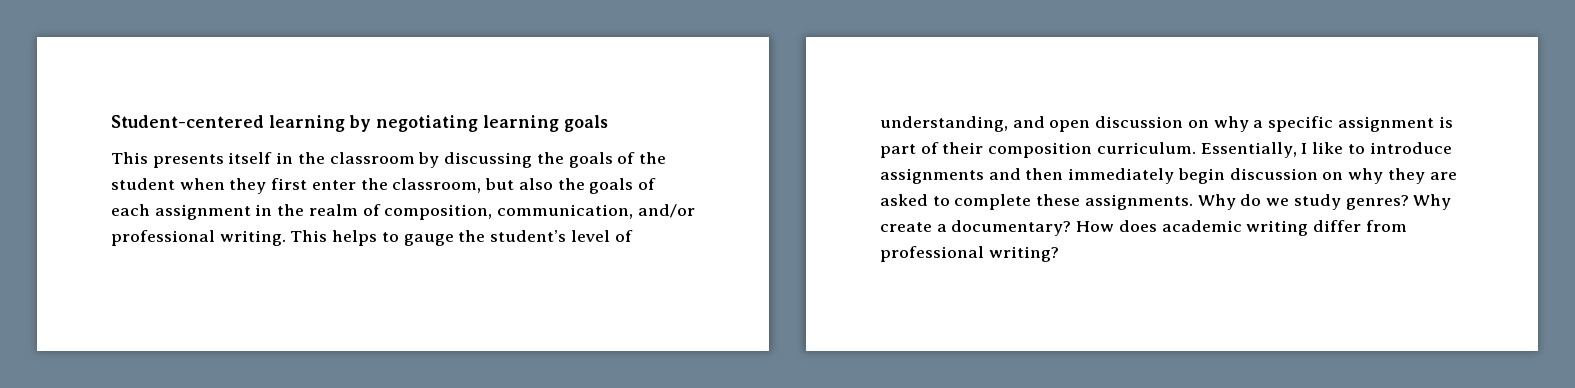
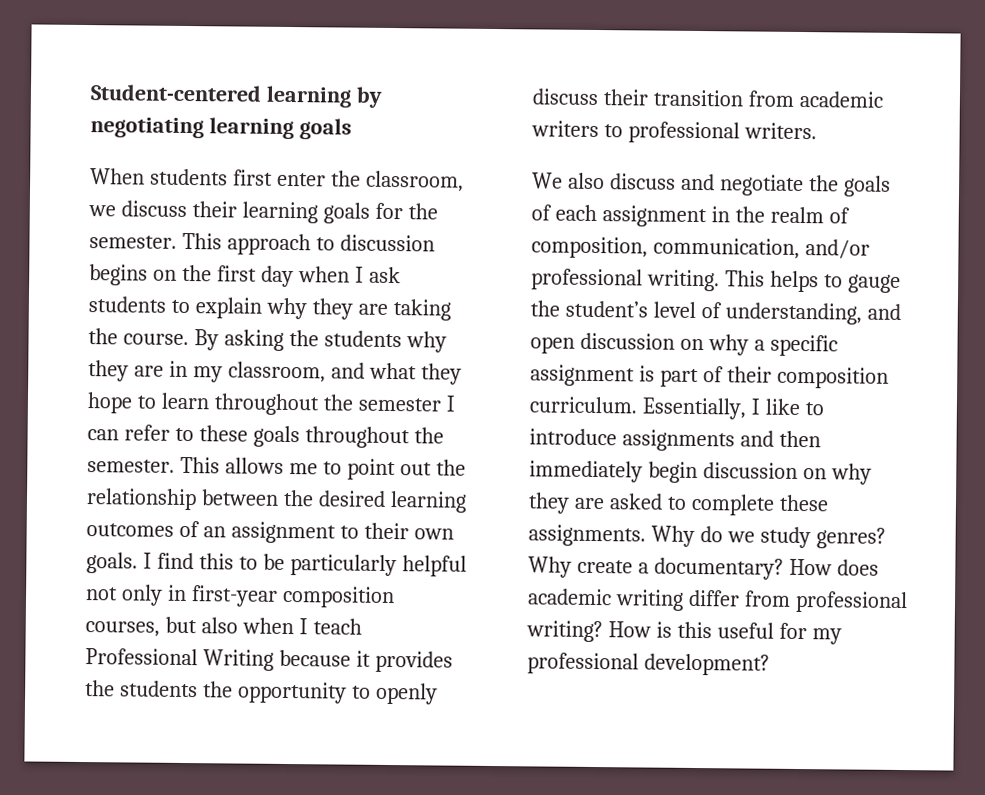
- This presents itself in the classroom by discussing the goals of the student when they first enter the classroom, but also the goals of each assignment in the realm of composition, communication, and/or professional writing.
+ When students first enter the classroom, we discuss their learning goals for the semester. This approach to discussion begins on the first day when I ask students to explain why they are taking the course. By asking the students why they are in my classroom, and what they hope to learn throughout the semester I can refer to these goals throughout the semester. This allows me to point out the relationship between the desired learning outcomes of an assignment to their own goals. I find this to be particularly helpful not only in first-year composition courses, but also when I teach Professional Writing because it provides the students the opportunity to openly discuss their transition from academic writers to professional writers.
+ We also discuss and negotiate the goals of each assignment in the realm of composition, communication, and/or professional writing.
+ How is this useful for my professional development?

